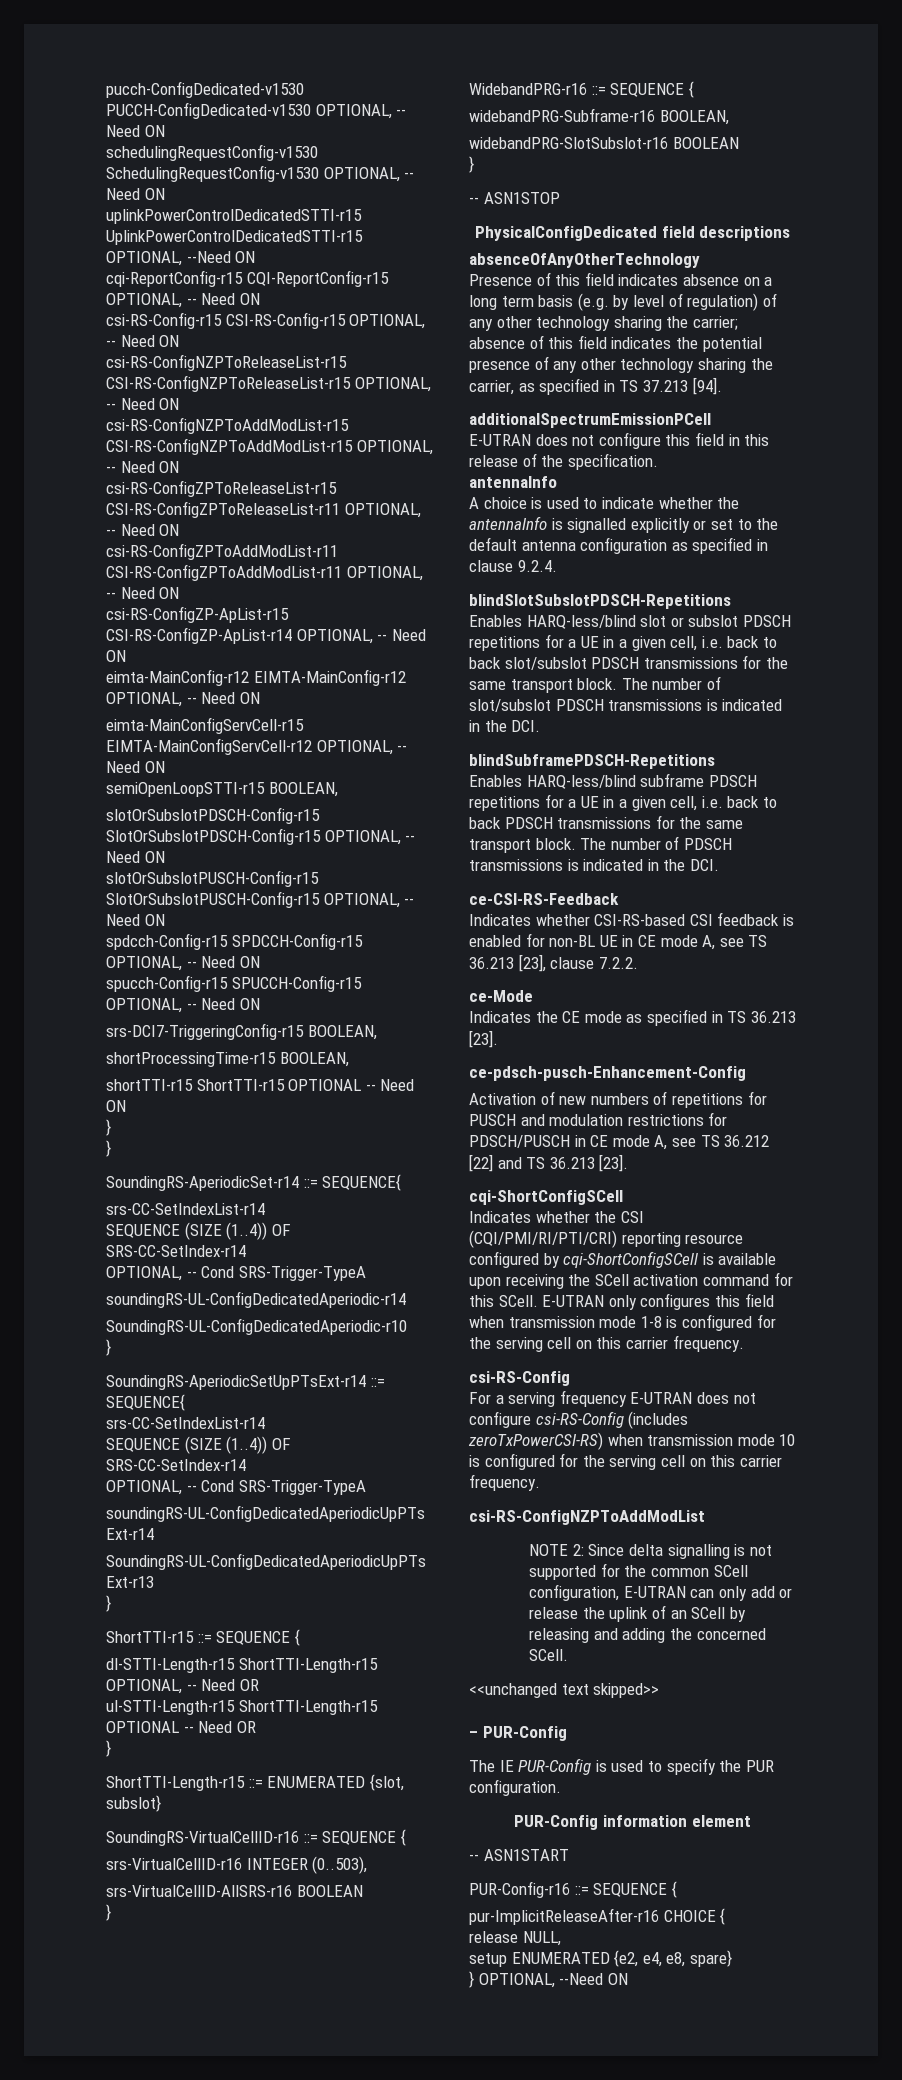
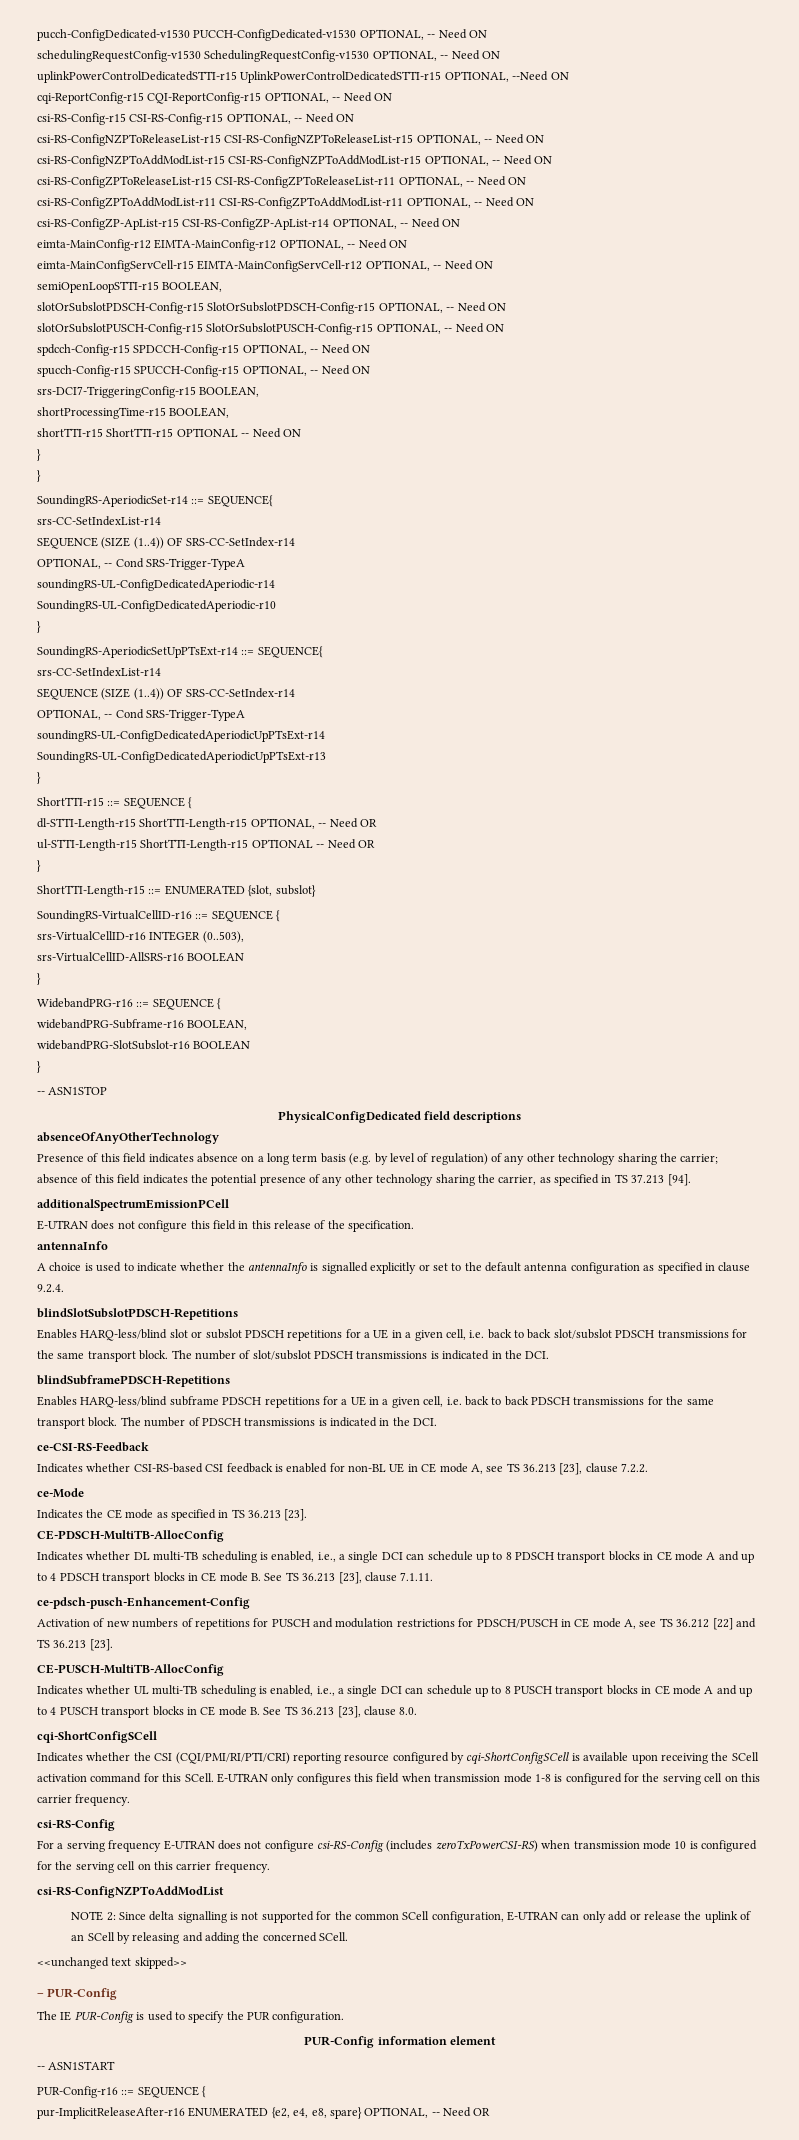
+ CE-PDSCH-MultiTB-AllocConfig
+ Indicates whether DL multi-TB scheduling is enabled, i.e., a single DCI can schedule up to 8 PDSCH transport blocks in CE mode A and up to 4 PDSCH transport blocks in CE mode B. See TS 36.213 [23], clause 7.1.11.
+ CE-PUSCH-MultiTB-AllocConfig
+ Indicates whether UL multi-TB scheduling is enabled, i.e., a single DCI can schedule up to 8 PUSCH transport blocks in CE mode A and up to 4 PUSCH transport blocks in CE mode B. See TS 36.213 [23], clause 8.0.
- pur-ImplicitReleaseAfter-r16 CHOICE {
- release NULL,
- setup ENUMERATED {e2, e4, e8, spare}
- } OPTIONAL, --Need ON
+ pur-ImplicitReleaseAfter-r16 ENUMERATED {e2, e4, e8, spare} OPTIONAL, -- Need OR

